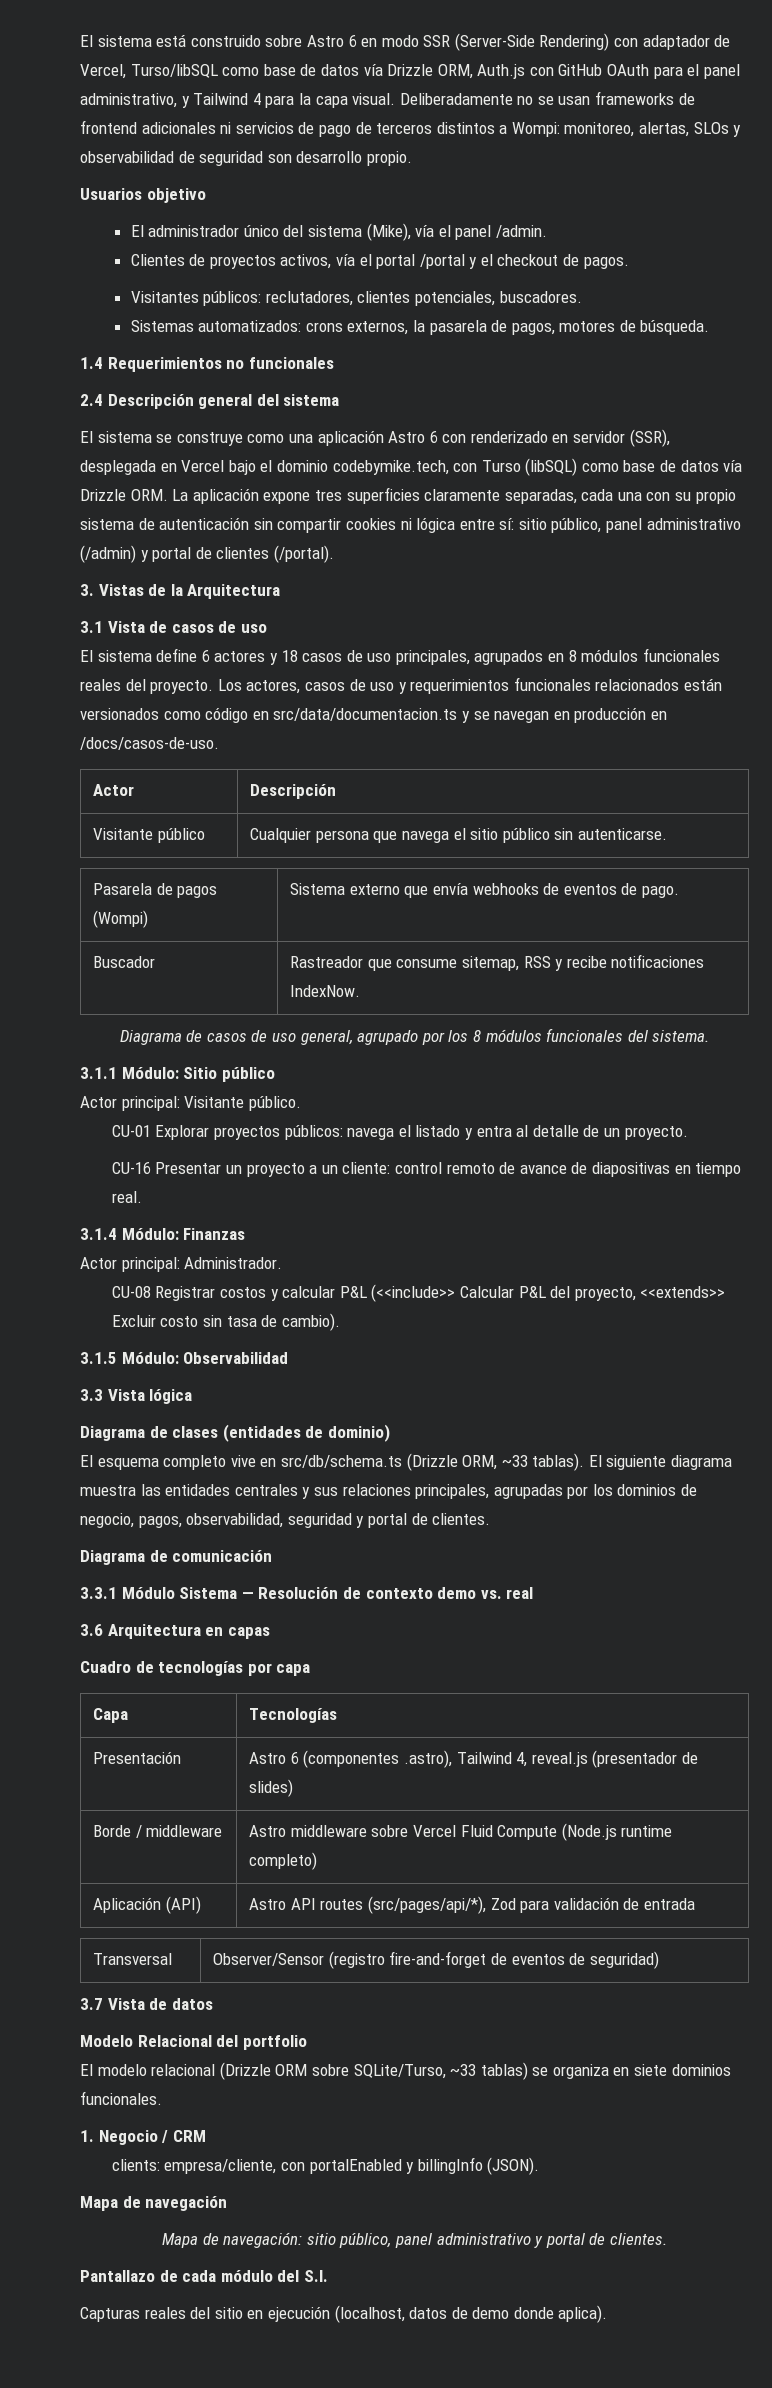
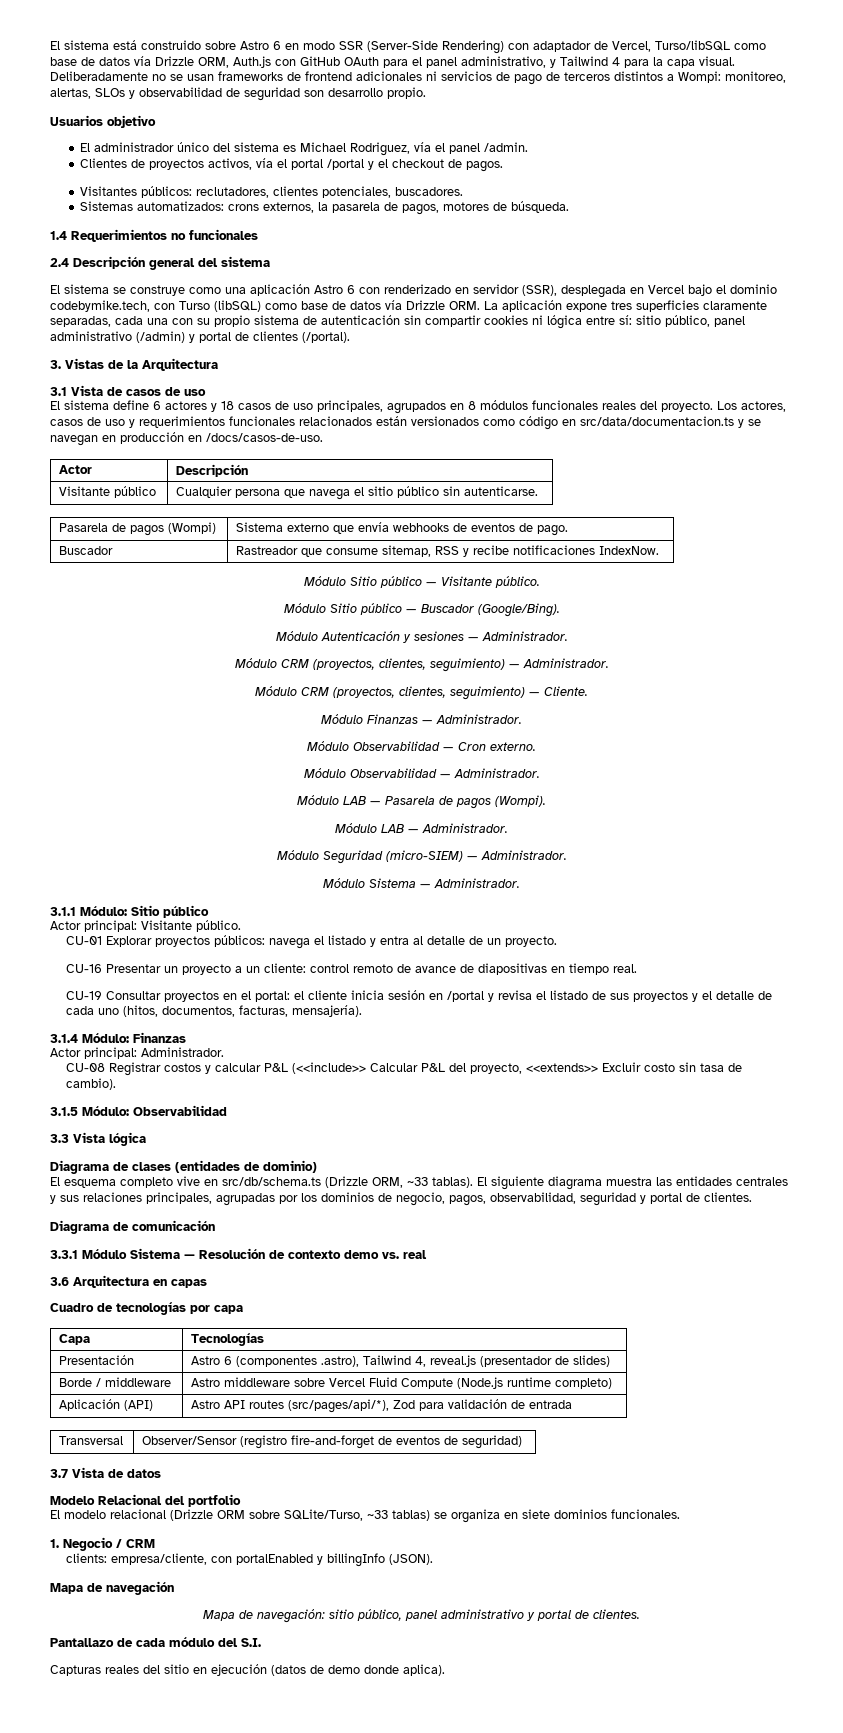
- El administrador único del sistema (Mike), vía el panel /admin.
+ El administrador único del sistema es Michael Rodriguez, vía el panel /admin.
- Diagrama de casos de uso general, agrupado por los 8 módulos funcionales del sistema.
+ Módulo Sitio público — Visitante público.
+ Módulo Sitio público — Buscador (Google/Bing).
+ Módulo Autenticación y sesiones — Administrador.
+ Módulo CRM (proyectos, clientes, seguimiento) — Administrador.
+ Módulo CRM (proyectos, clientes, seguimiento) — Cliente.
+ Módulo Finanzas — Administrador.
+ Módulo Observabilidad — Cron externo.
+ Módulo Observabilidad — Administrador.
+ Módulo LAB — Pasarela de pagos (Wompi).
+ Módulo LAB — Administrador.
+ Módulo Seguridad (micro-SIEM) — Administrador.
+ Módulo Sistema — Administrador.
+ CU-19 Consultar proyectos en el portal: el cliente inicia sesión en /portal y revisa el listado de sus proyectos y el detalle de cada uno (hitos, documentos, facturas, mensajería).
- Capturas reales del sitio en ejecución (localhost, datos de demo donde aplica).
+ Capturas reales del sitio en ejecución (datos de demo donde aplica).

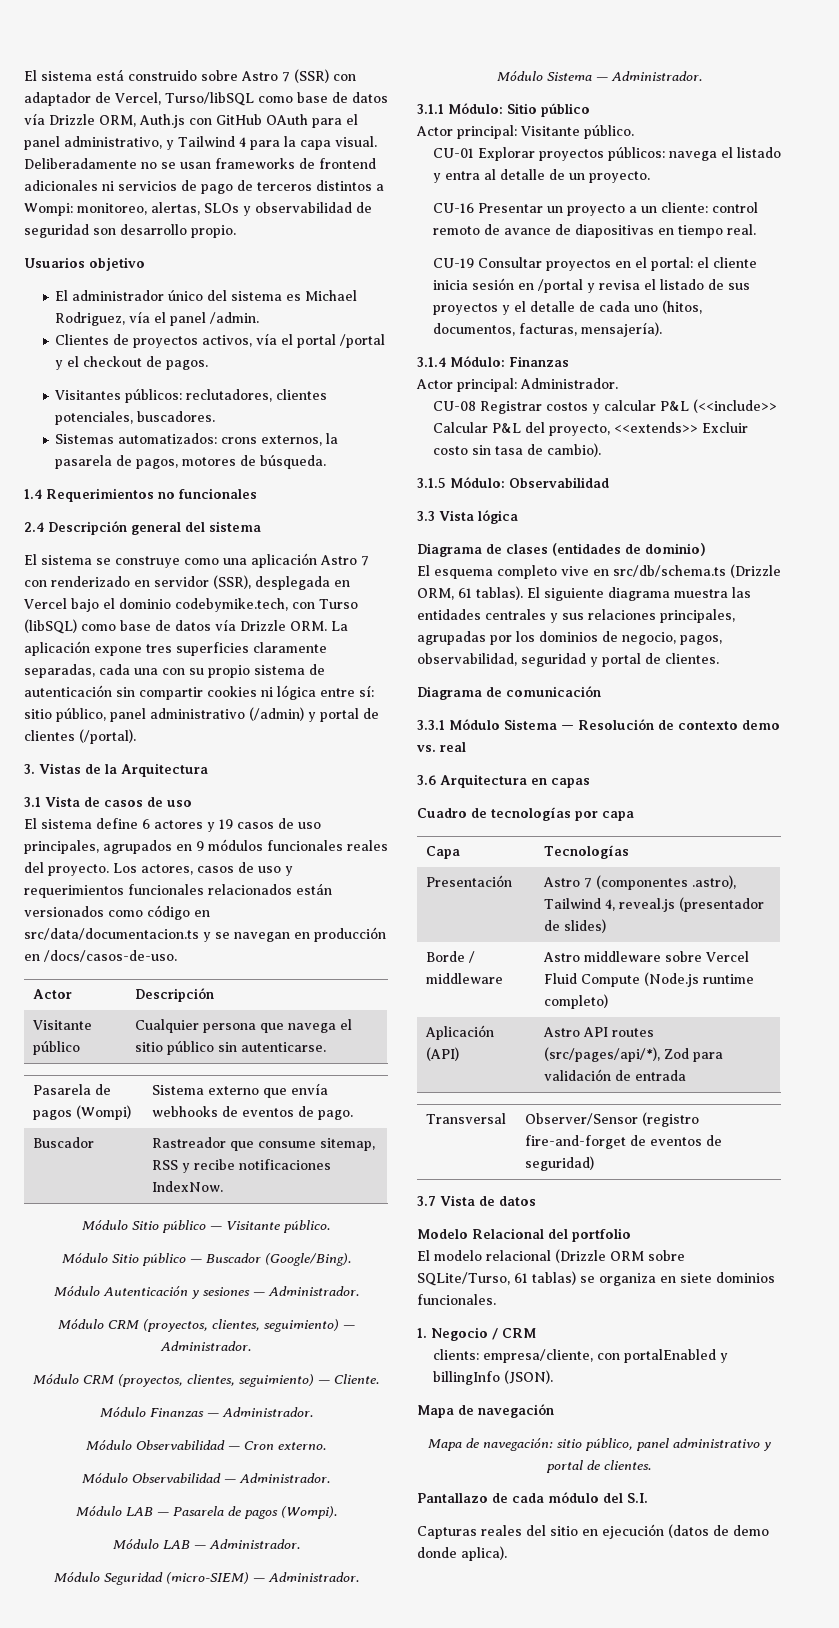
- El sistema está construido sobre Astro 6 en modo SSR (Server-Side Rendering) con adaptador de Vercel, Turso/libSQL como base de datos vía Drizzle ORM, Auth.js con GitHub OAuth para el panel administrativo, y Tailwind 4 para la capa visual.
+ El sistema está construido sobre Astro 7 (SSR) con adaptador de Vercel, Turso/libSQL como base de datos vía Drizzle ORM, Auth.js con GitHub OAuth para el panel administrativo, y Tailwind 4 para la capa visual.
- El sistema se construye como una aplicación Astro 6 con renderizado en servidor (SSR), desplegada en Vercel bajo el dominio codebymike.tech, con Turso (libSQL) como base de datos vía Drizzle ORM. La aplicación expone tres superficies claramente separadas, cada una con su propio sistema de autenticación sin compartir cookies ni lógica entre sí:
+ El sistema se construye como una aplicación Astro 7 con renderizado en servidor (SSR), desplegada en Vercel bajo el dominio codebymike.tech, con Turso (libSQL) como base de datos vía Drizzle ORM. La aplicación expone tres superficies claramente separadas, cada una con su propio sistema de autenticación sin compartir cookies ni lógica entre sí:
- El sistema define 6 actores y 18 casos de uso principales, agrupados en 8 módulos funcionales reales del proyecto.
+ El sistema define 6 actores y 19 casos de uso principales, agrupados en 9 módulos funcionales reales del proyecto.
- El esquema completo vive en src/db/schema.ts (Drizzle ORM, ~33 tablas).
+ El esquema completo vive en src/db/schema.ts (Drizzle ORM, 61 tablas).
- Presentación | Astro 6 (componentes .astro), Tailwind 4, reveal.js (presentador de slides)
+ Presentación | Astro 7 (componentes .astro), Tailwind 4, reveal.js (presentador de slides)
- El modelo relacional (Drizzle ORM sobre SQLite/Turso, ~33 tablas) se organiza en siete dominios funcionales.
+ El modelo relacional (Drizzle ORM sobre SQLite/Turso, 61 tablas) se organiza en siete dominios funcionales.

